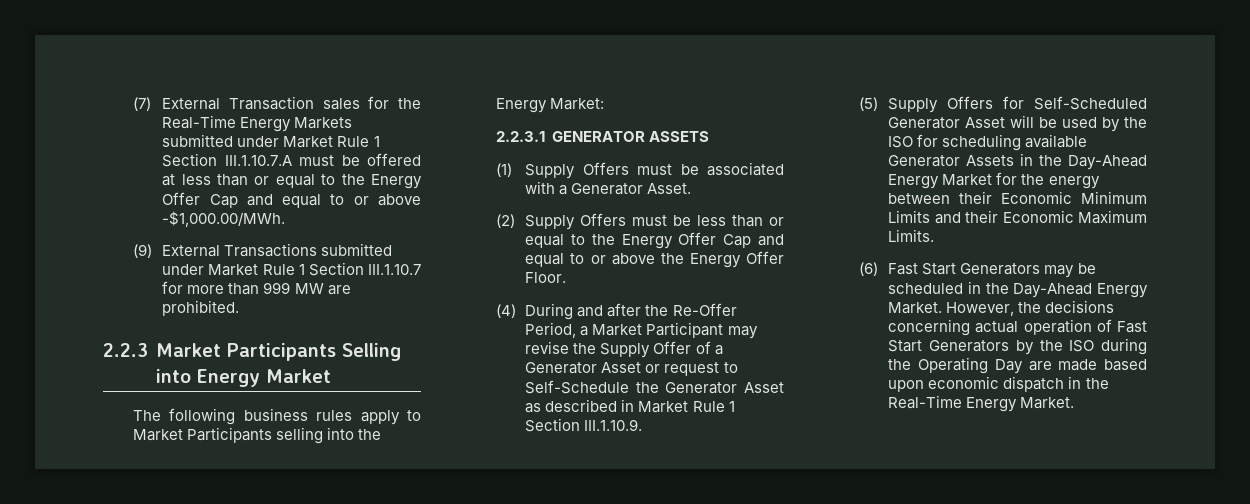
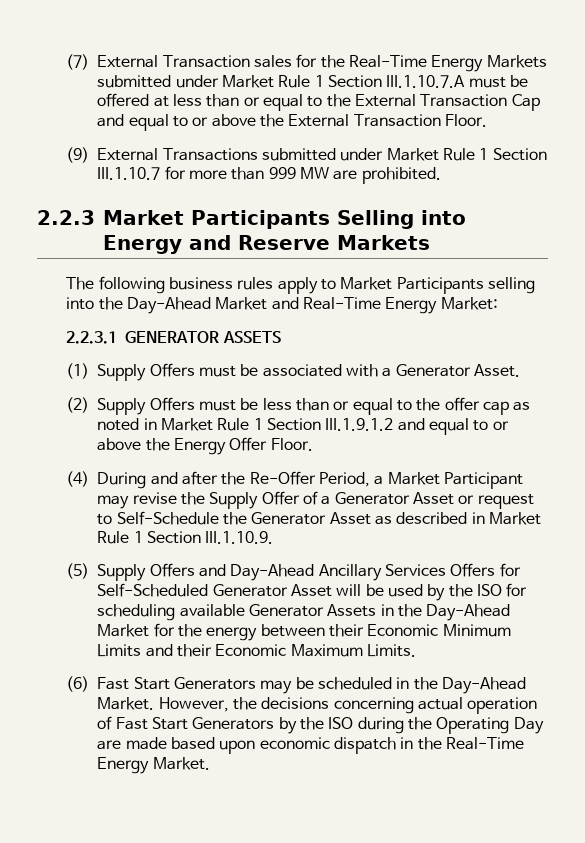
- (7) External Transaction sales for the Real-Time Energy Markets submitted under Market Rule 1 Section III.1.10.7.A must be offered at less than or equal to the Energy Offer Cap and equal to or above -$1,000.00/MWh.
+ (7) External Transaction sales for the Real-Time Energy Markets submitted under Market Rule 1 Section III.1.10.7.A must be offered at less than or equal to the External Transaction Cap and equal to or above the External Transaction Floor.
- 2.2.3 Market Participants Selling into Energy Market
+ 2.2.3 Market Participants Selling into Energy and Reserve Markets
- The following business rules apply to Market Participants selling into the Energy Market:
+ The following business rules apply to Market Participants selling into the Day-Ahead Market and Real-Time Energy Market:
- (2) Supply Offers must be less than or equal to the Energy Offer Cap and equal to or above the Energy Offer Floor.
+ (2) Supply Offers must be less than or equal to the offer cap as noted in Market Rule 1 Section III.1.9.1.2 and equal to or above the Energy Offer Floor.
- (5) Supply Offers for Self-Scheduled Generator Asset will be used by the ISO for scheduling available Generator Assets in the Day-Ahead Energy Market for the energy between their Economic Minimum Limits and their Economic Maximum Limits.
+ (5) Supply Offers and Day-Ahead Ancillary Services Offers for Self-Scheduled Generator Asset will be used by the ISO for scheduling available Generator Assets in the Day-Ahead Market for the energy between their Economic Minimum Limits and their Economic Maximum Limits.
- (6) Fast Start Generators may be scheduled in the Day-Ahead Energy Market.
+ (6) Fast Start Generators may be scheduled in the Day-Ahead Market.

